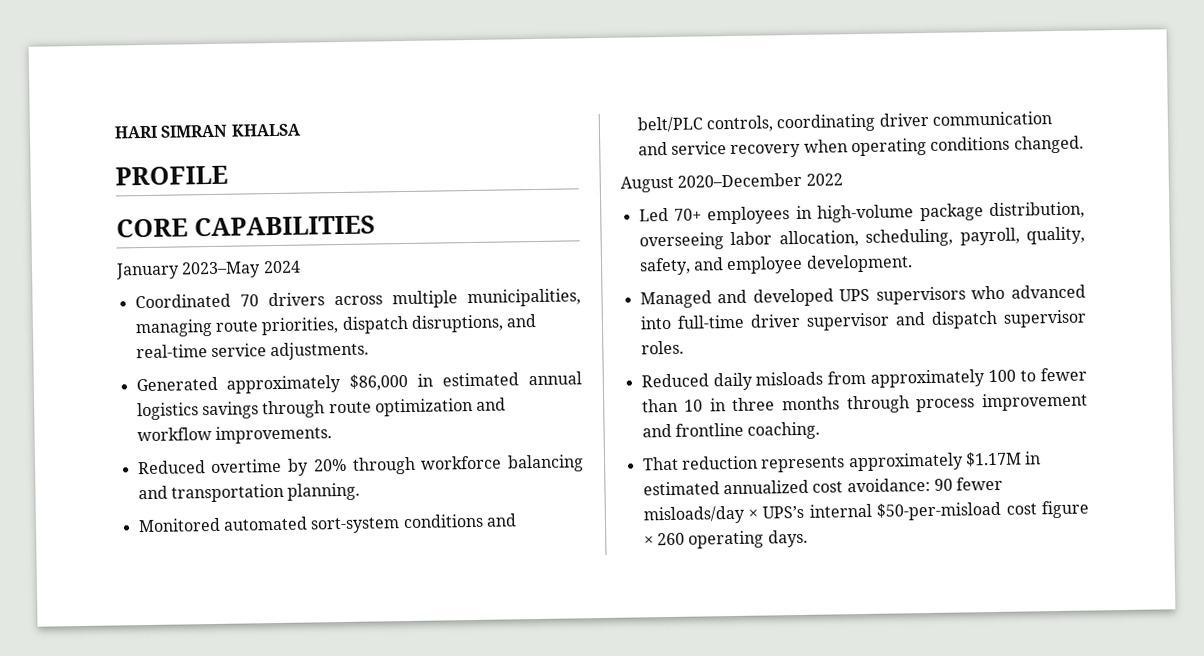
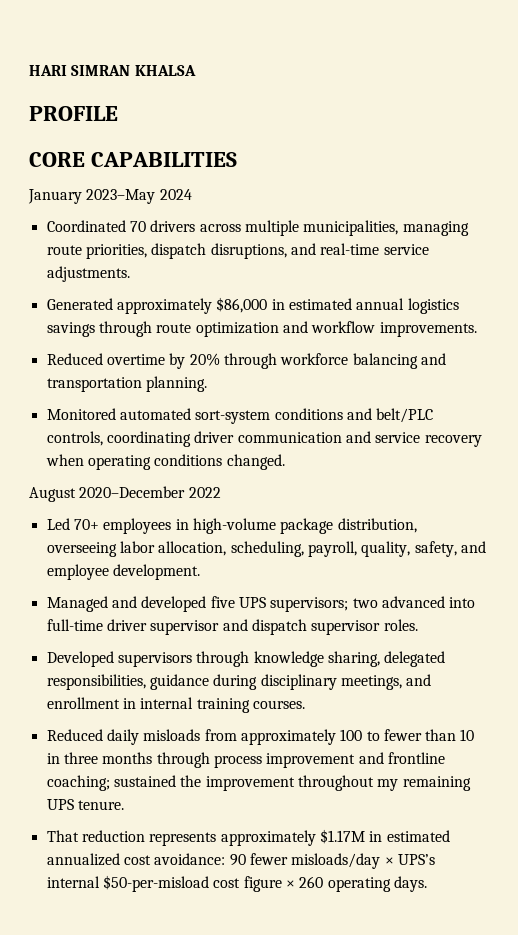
- Managed and developed UPS supervisors who advanced into full-time driver supervisor and dispatch supervisor roles.
+ Managed and developed five UPS supervisors; two advanced into full-time driver supervisor and dispatch supervisor roles.
+ Developed supervisors through knowledge sharing, delegated responsibilities, guidance during disciplinary meetings, and enrollment in internal training courses.
- Reduced daily misloads from approximately 100 to fewer than 10 in three months through process improvement and frontline coaching.
+ Reduced daily misloads from approximately 100 to fewer than 10 in three months through process improvement and frontline coaching; sustained the improvement throughout my remaining UPS tenure.

